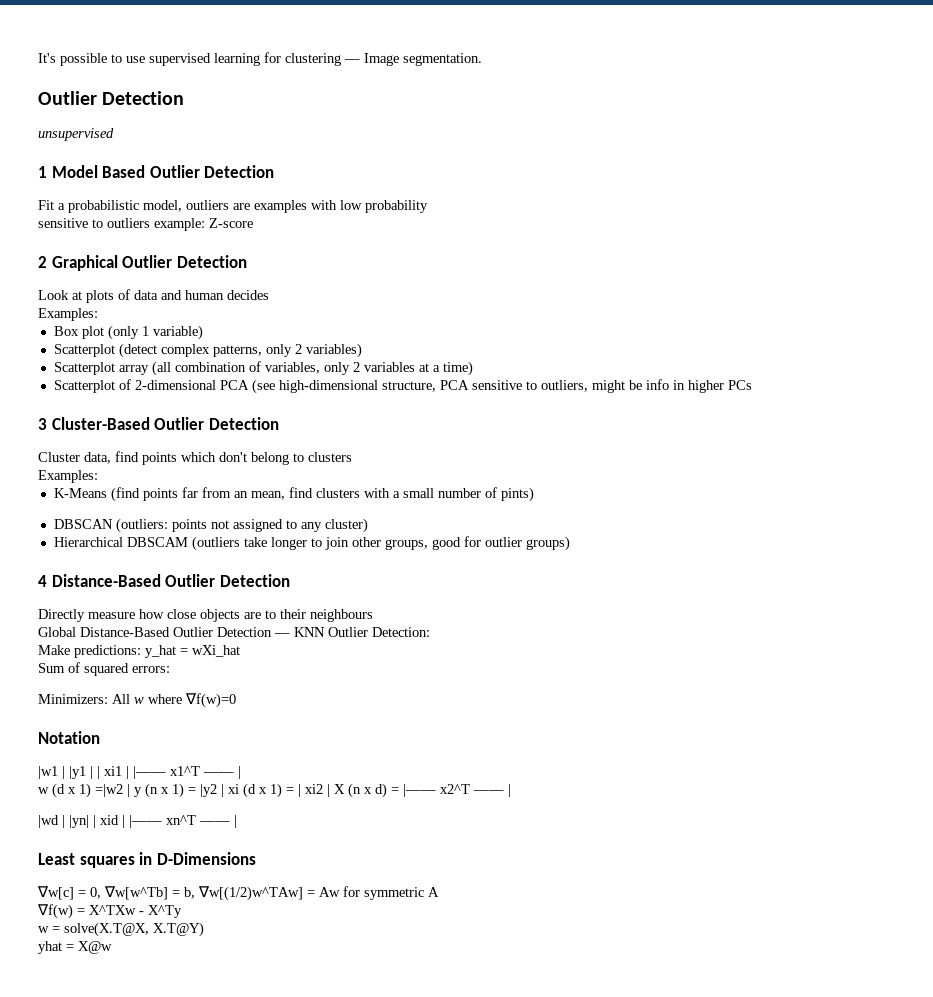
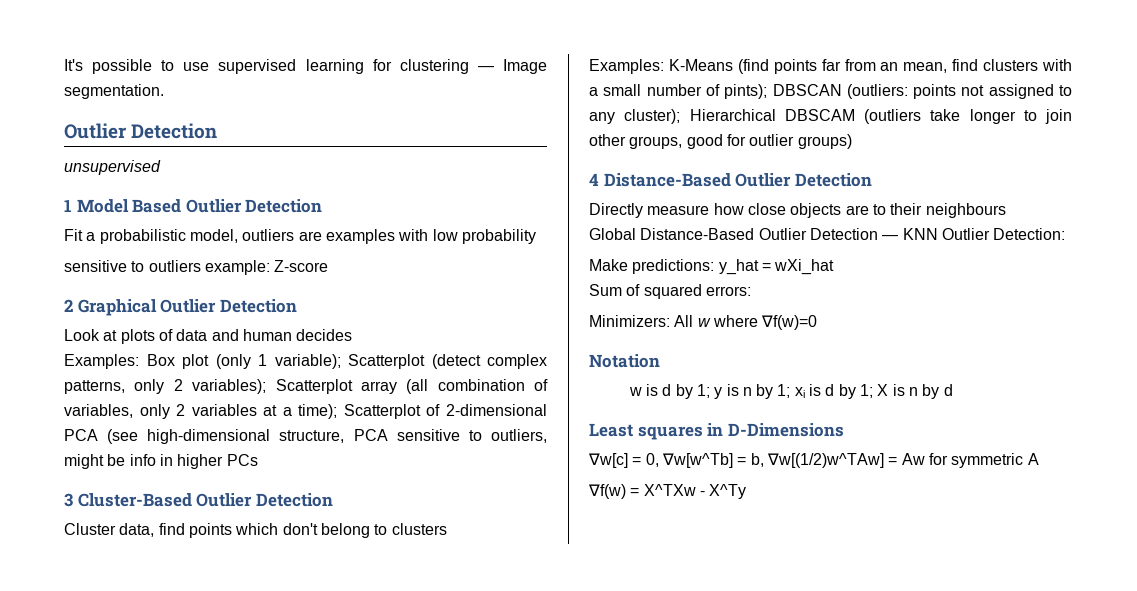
  Look at plots of data and human decides
- Examples:
- Box plot (only 1 variable)
- Scatterplot (detect complex patterns, only 2 variables)
- Scatterplot array (all combination of variables, only 2 variables at a time)
- Scatterplot of 2-dimensional PCA (see high-dimensional structure, PCA sensitive to outliers, might be info in higher PCs
+ Examples: Box plot (only 1 variable); Scatterplot (detect complex patterns, only 2 variables); Scatterplot array (all combination of variables, only 2 variables at a time); Scatterplot of 2-dimensional PCA (see high-dimensional structure, PCA sensitive to outliers, might be info in higher PCs
  Cluster data, find points which don't belong to clusters
- Examples:
- K-Means (find points far from an mean, find clusters with a small number of pints)
- DBSCAN (outliers: points not assigned to any cluster)
- Hierarchical DBSCAM (outliers take longer to join other groups, good for outlier groups)
+ Examples: K-Means (find points far from an mean, find clusters with a small number of pints); DBSCAN (outliers: points not assigned to any cluster); Hierarchical DBSCAM (outliers take longer to join other groups, good for outlier groups)
- |w1 | |y1 | | xi1 | |—— x1^T —— |
- w (d x 1) =|w2 | y (n x 1) = |y2 | xi (d x 1) = | xi2 | X (n x d) = |—— x2^T —— |
- |wd | |yn| | xid | |—— xn^T —— |
+ w is d by 1; y is n by 1; xi is d by 1; X is n by d
- w = solve(X.T@X, X.T@Y)
- yhat = X@w

